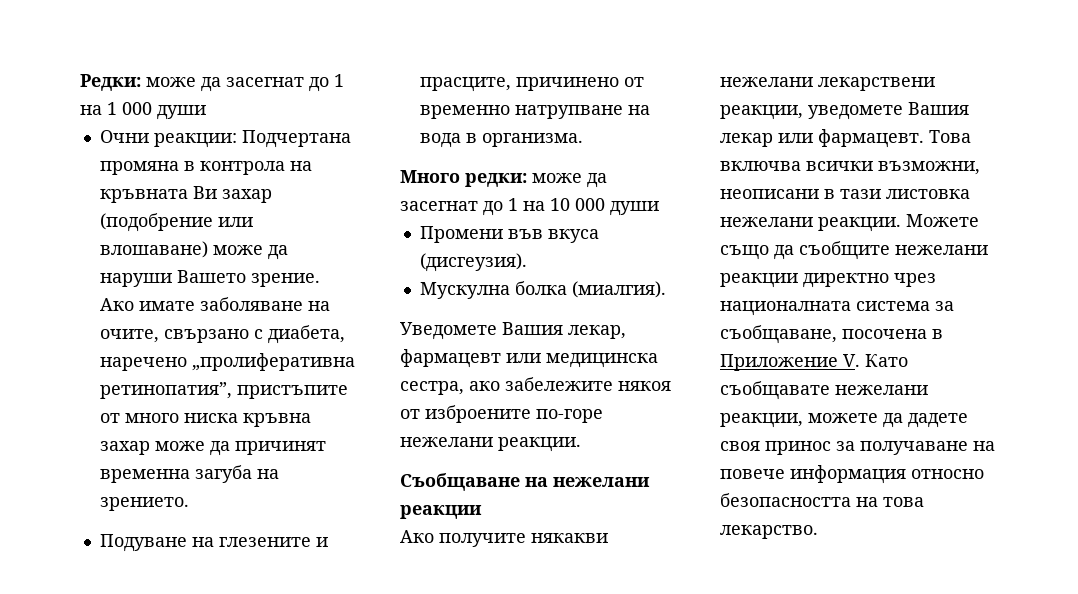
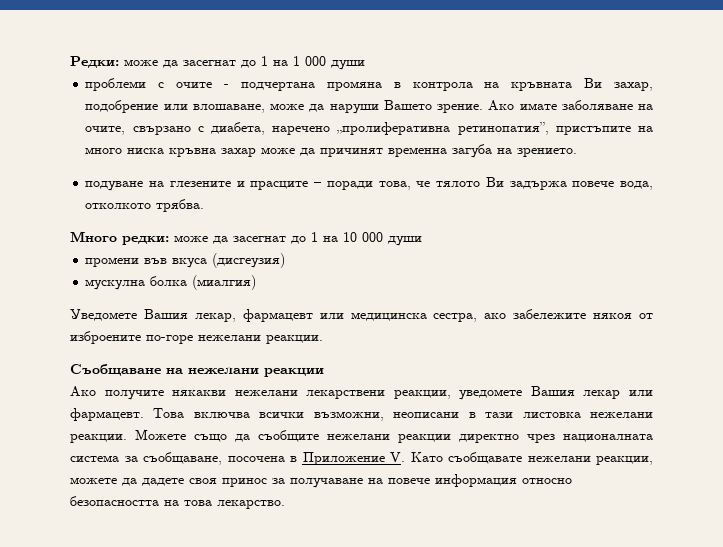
- Очни реакции: Подчертана промяна в контрола на кръвната Ви захар (подобрение или влошаване) може да наруши Вашето зрение.
+ проблеми с очите - подчертана промяна в контрола на кръвната Ви захар, подобрение или влошаване, може да наруши Вашето зрение.
- Ако имате заболяване на очите, свързано с диабета, наречено „пролиферативна ретинопатия”, пристъпите от много ниска кръвна захар може да причинят временна загуба на зрението.
+ Ако имате заболяване на очите, свързано с диабета, наречено „пролиферативна ретинопатия”, пристъпите на много ниска кръвна захар може да причинят временна загуба на зрението.
- Подуване на глезените и прасците, причинено от временно натрупване на вода в организма.
+ подуване на глезените и прасците – поради това, че тялото Ви задържа повече вода, отколкото трябва.
- Промени във вкуса (дисгеузия).
- Мускулна болка (миалгия).
+ промени във вкуса (дисгеузия)
+ мускулна болка (миалгия)

